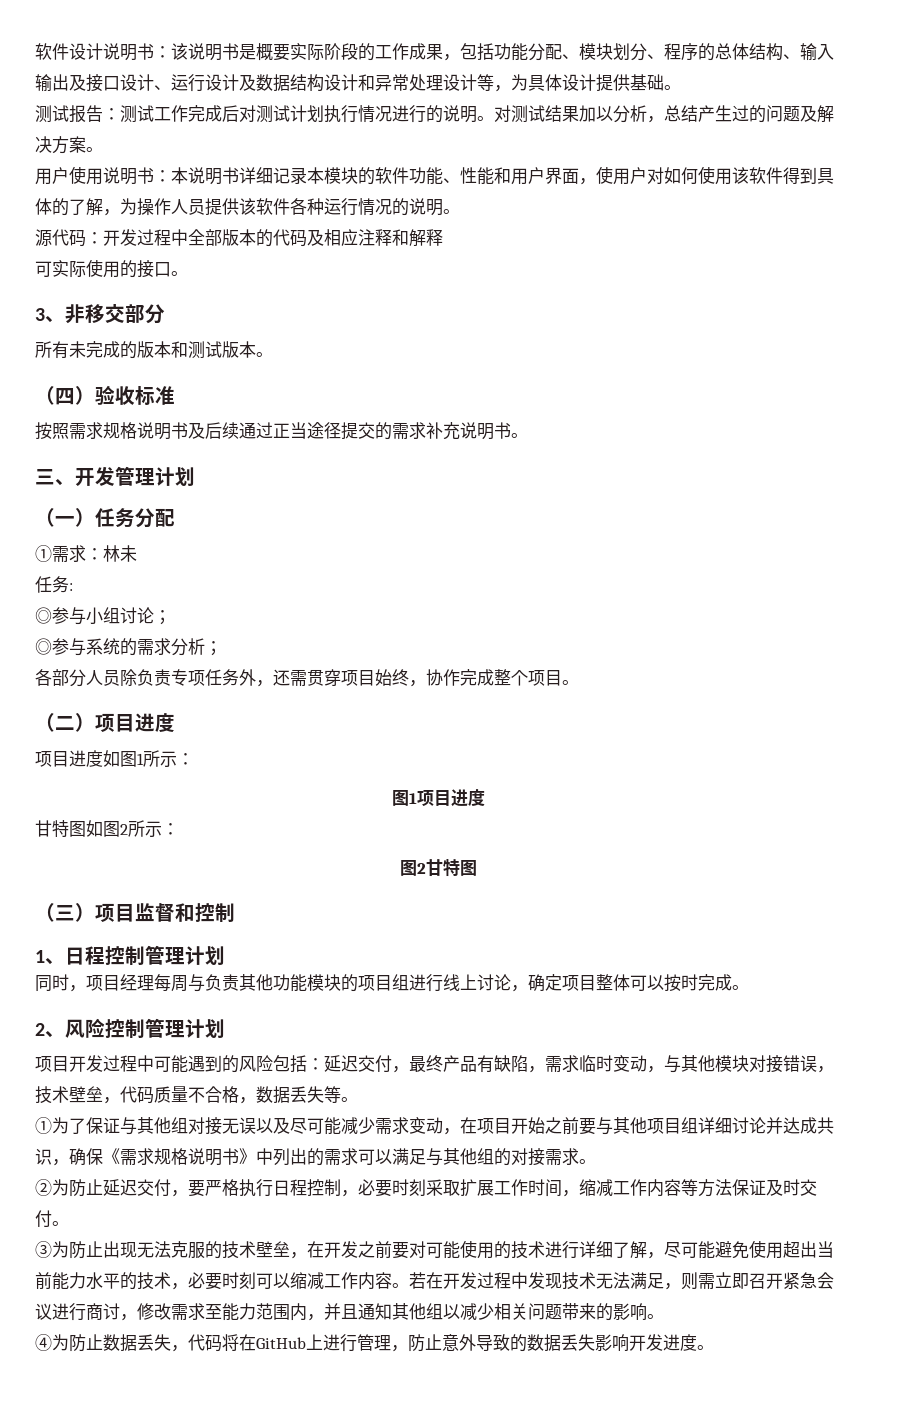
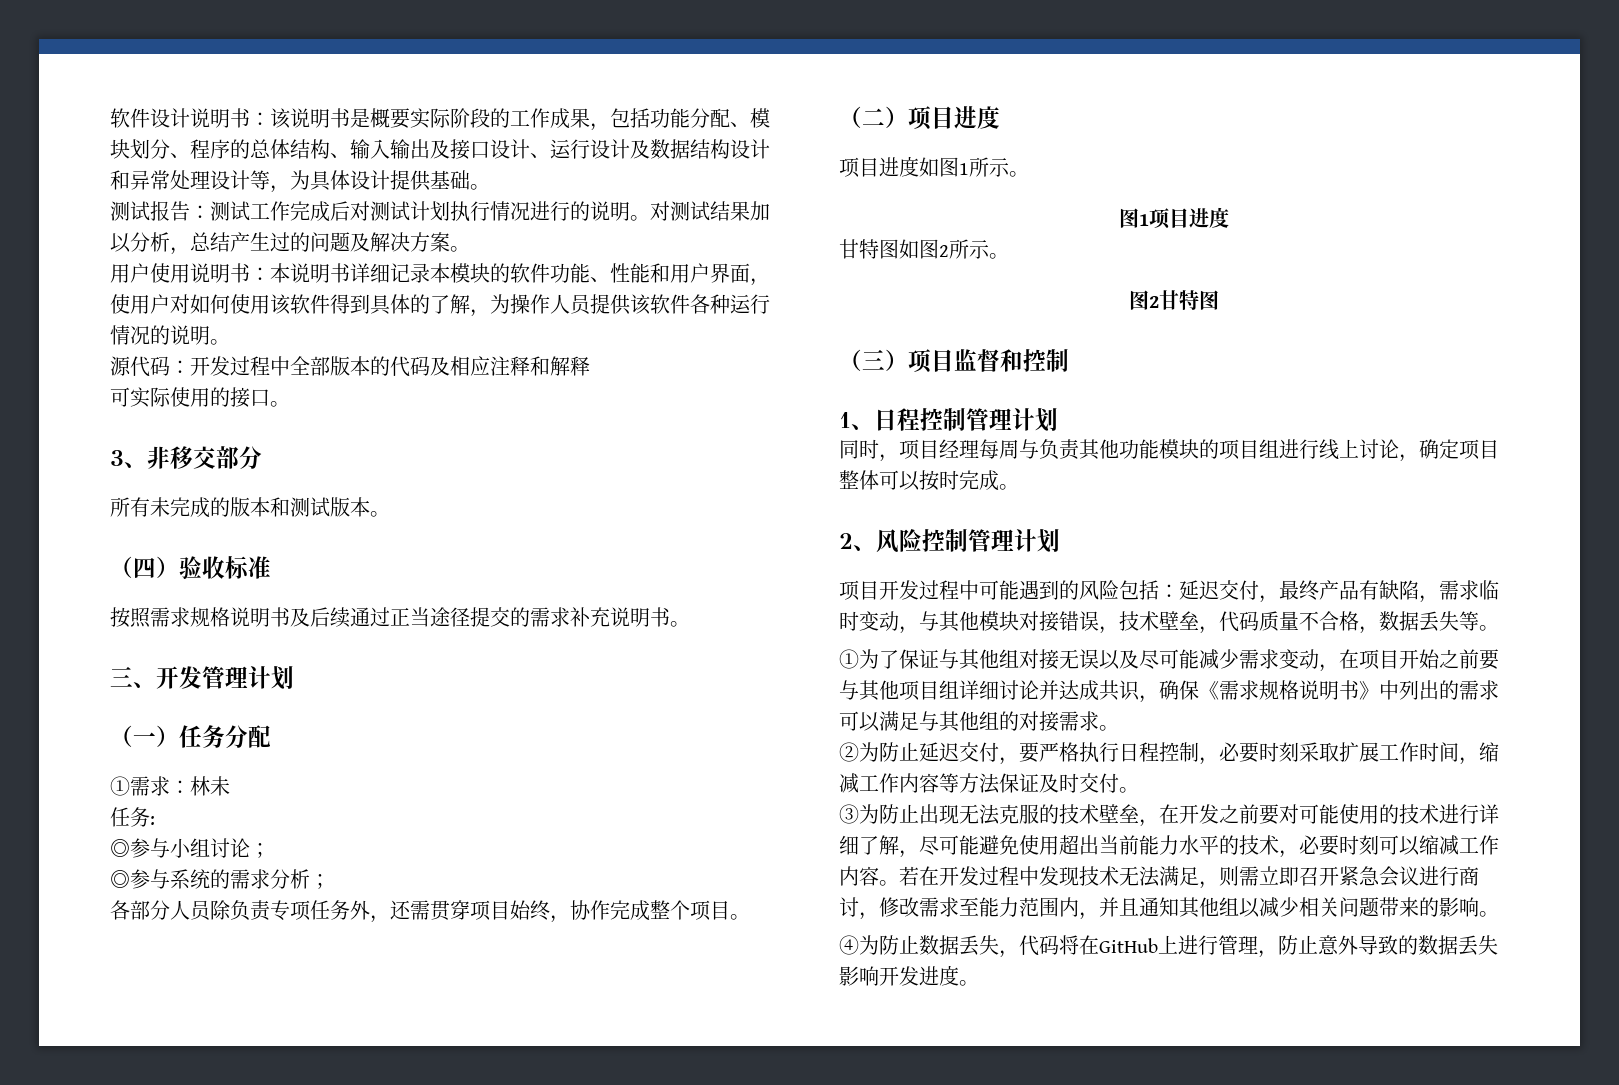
- 项目进度如图1所示：
+ 项目进度如图1所示。
- 甘特图如图2所示：
+ 甘特图如图2所示。

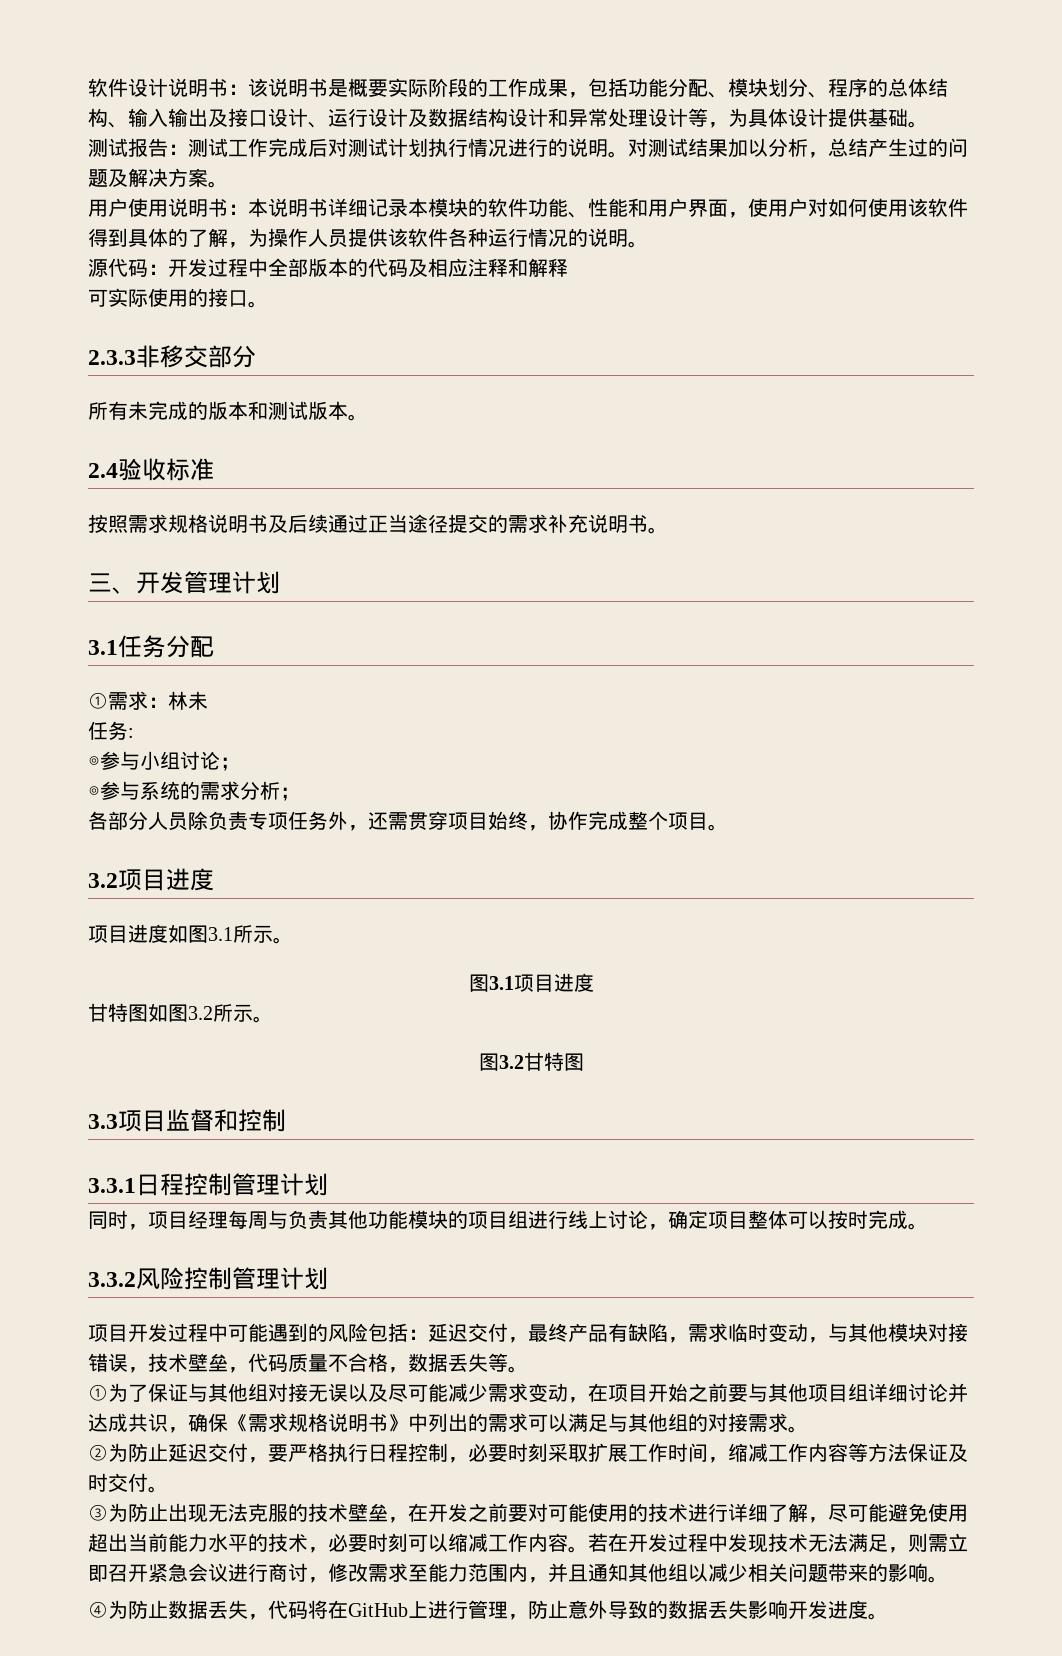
- 3、非移交部分
+ 2.3.3非移交部分
- （四）验收标准
+ 2.4验收标准
- （一）任务分配
+ 3.1任务分配
- （二）项目进度
+ 3.2项目进度
- 项目进度如图1所示。
- 图1项目进度
+ 项目进度如图3.1所示。
+ 图3.1项目进度
- 甘特图如图2所示。
- 图2甘特图
+ 甘特图如图3.2所示。
+ 图3.2甘特图
- （三）项目监督和控制
+ 3.3项目监督和控制
- 1、日程控制管理计划
+ 3.3.1日程控制管理计划
- 2、风险控制管理计划
+ 3.3.2风险控制管理计划

